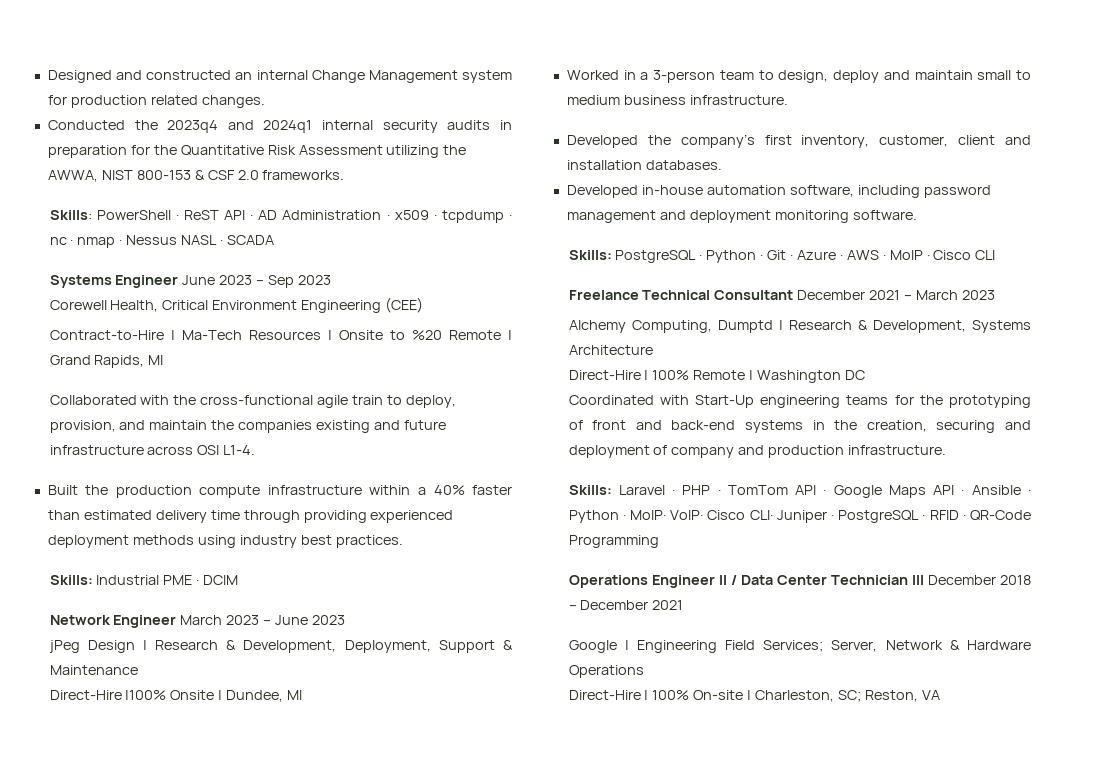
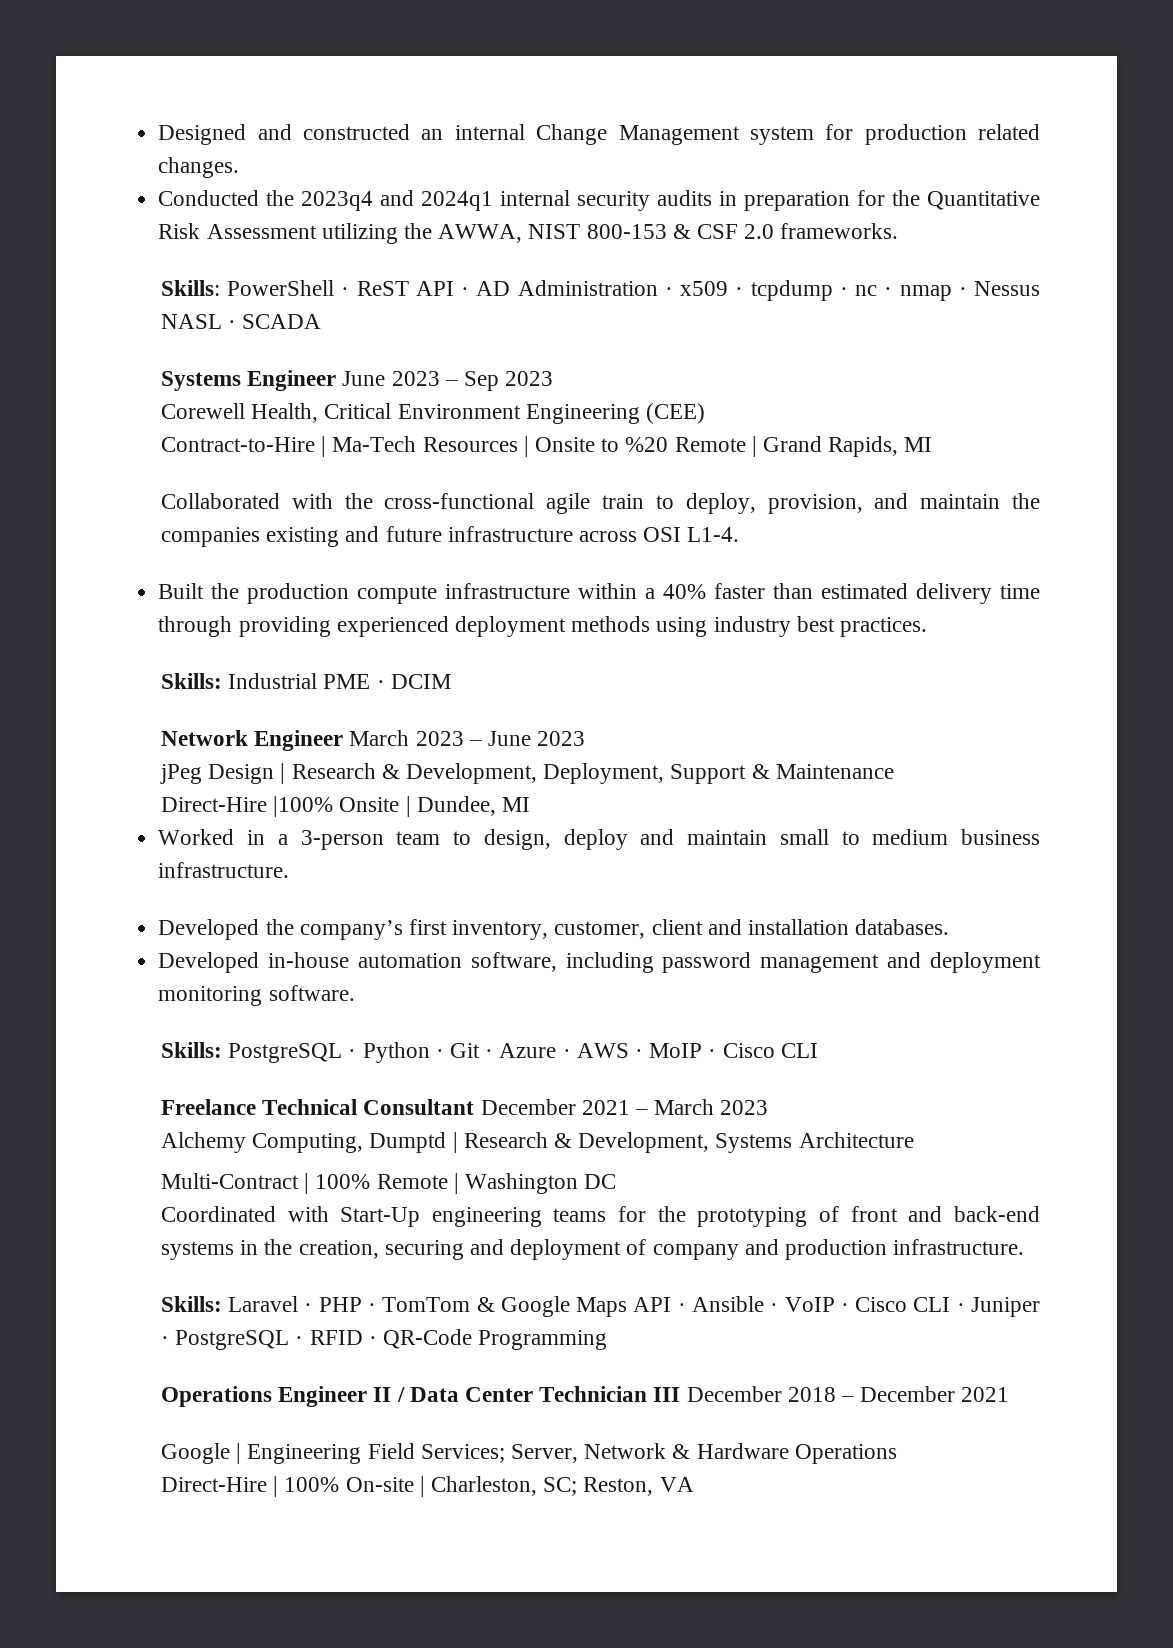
- Direct-Hire | 100% Remote | Washington DC
+ Multi-Contract | 100% Remote | Washington DC
- Skills: Laravel · PHP · TomTom API · Google Maps API · Ansible · Python · MoIP· VoIP· Cisco CLI· Juniper · PostgreSQL · RFID · QR-Code Programming
+ Skills: Laravel · PHP · TomTom & Google Maps API · Ansible · VoIP · Cisco CLI · Juniper · PostgreSQL · RFID · QR-Code Programming

